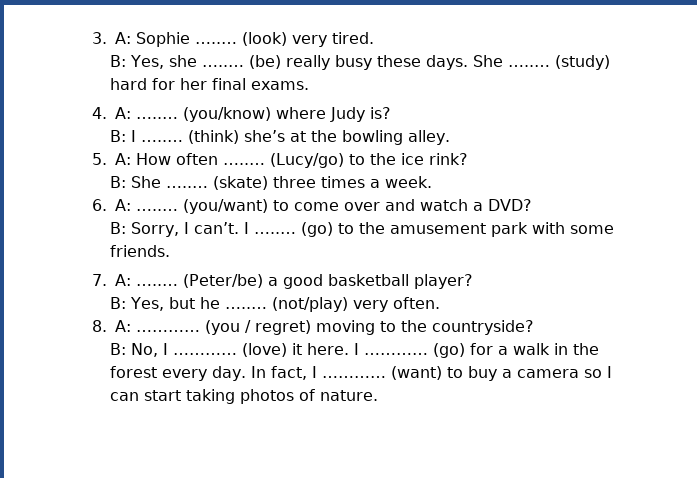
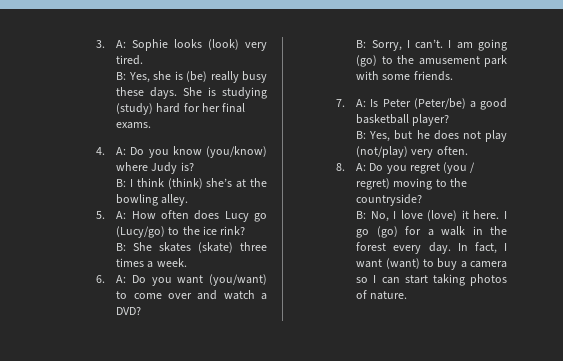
- 3. A: Sophie …..… (look) very tired.
+ 3. A: Sophie looks (look) very tired.
- B: Yes, she …..… (be) really busy these days.
+ B: Yes, she is (be) really busy these days.
- She …..… (study) hard for her final exams.
+ She is studying (study) hard for her final exams.
- 4. A: …..… (you/know) where Judy is?
+ 4. A: Do you know (you/know) where Judy is?
- B: I …..… (think) she’s at the bowling alley.
+ B: I think (think) she’s at the bowling alley.
- 5. A: How often …..… (Lucy/go) to the ice rink?
+ 5. A: How often does Lucy go (Lucy/go) to the ice rink?
- B: She …..… (skate) three times a week.
+ B: She skates (skate) three times a week.
- 6. A: …..… (you/want) to come over and watch a DVD?
+ 6. A: Do you want (you/want) to come over and watch a DVD?
- I …..… (go) to the amusement park with some friends.
+ I am going (go) to the amusement park with some friends.
- 7. A: …..… (Peter/be) a good basketball player?
+ 7. A: Is Peter (Peter/be) a good basketball player?
- B: Yes, but he …..… (not/play) very often.
+ B: Yes, but he does not play (not/play) very often.
- 8. A: ………… (you / regret) moving to the countryside?
+ 8. A: Do you regret (you / regret) moving to the countryside?
- B: No, I ………… (love) it here.
+ B: No, I love (love) it here.
- I ………… (go) for a walk in the forest every day.
+ I go (go) for a walk in the forest every day.
- In fact, I ………… (want) to buy a camera so I can start taking photos of nature.
+ In fact, I want (want) to buy a camera so I can start taking photos of nature.

